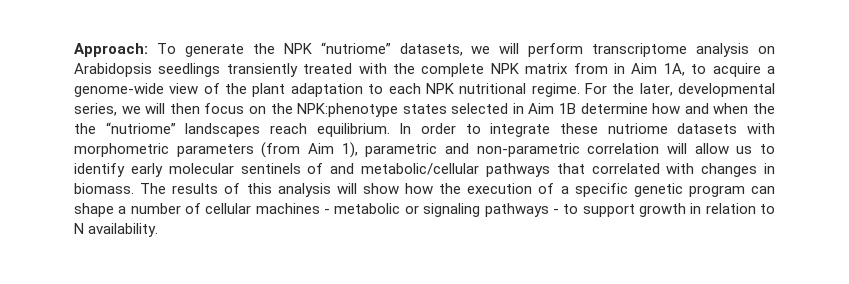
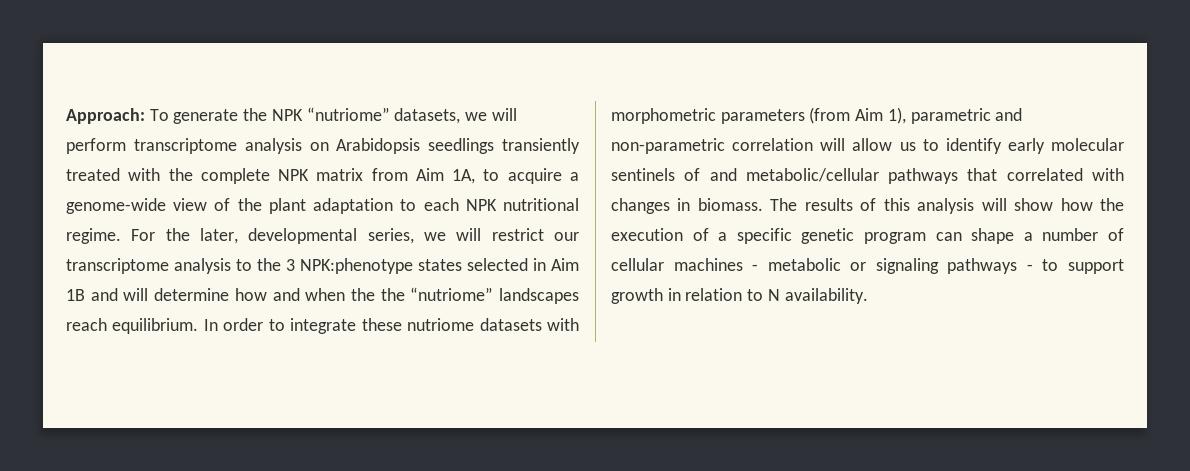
- Approach: To generate the NPK “nutriome” datasets, we will perform transcriptome analysis on Arabidopsis seedlings transiently treated with the complete NPK matrix from in Aim 1A, to acquire a genome-wide view of the plant adaptation to each NPK nutritional regime.
+ Approach: To generate the NPK “nutriome” datasets, we will perform transcriptome analysis on Arabidopsis seedlings transiently treated with the complete NPK matrix from Aim 1A, to acquire a genome-wide view of the plant adaptation to each NPK nutritional regime.
- For the later, developmental series, we will then focus on the NPK:phenotype states selected in Aim 1B determine how and when the the “nutriome” landscapes reach equilibrium.
+ For the later, developmental series, we will restrict our transcriptome analysis to the 3 NPK:phenotype states selected in Aim 1B and will determine how and when the the “nutriome” landscapes reach equilibrium.

